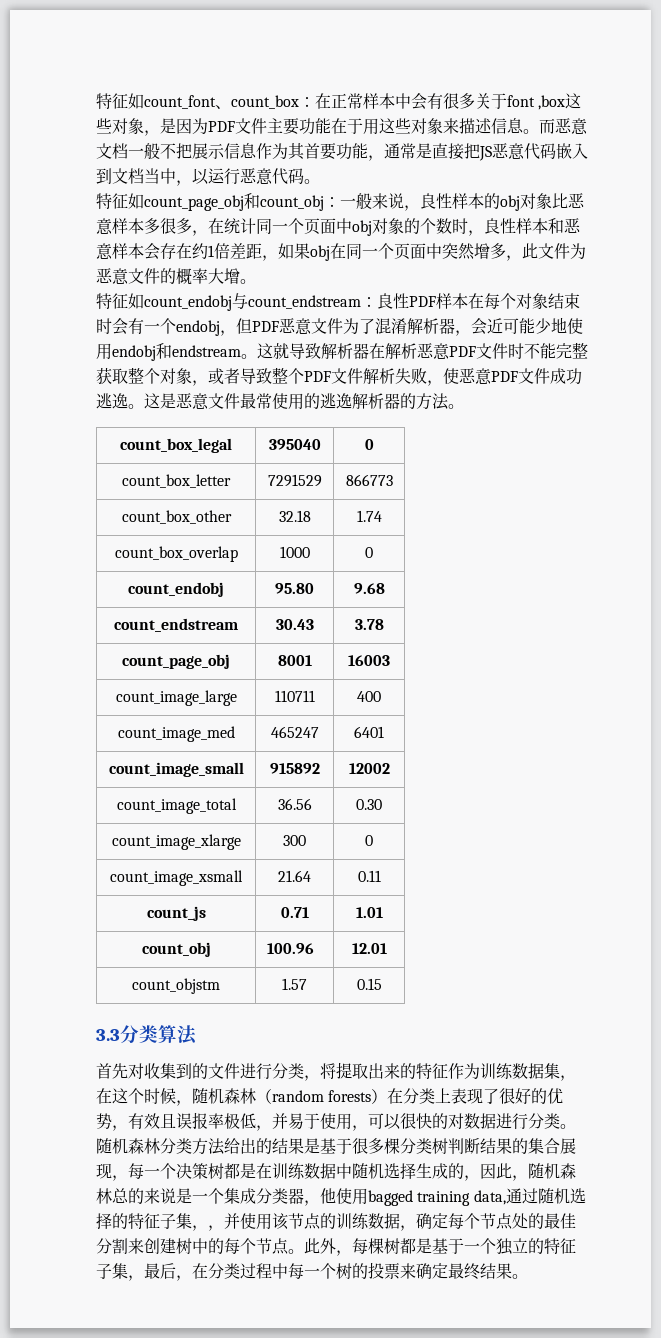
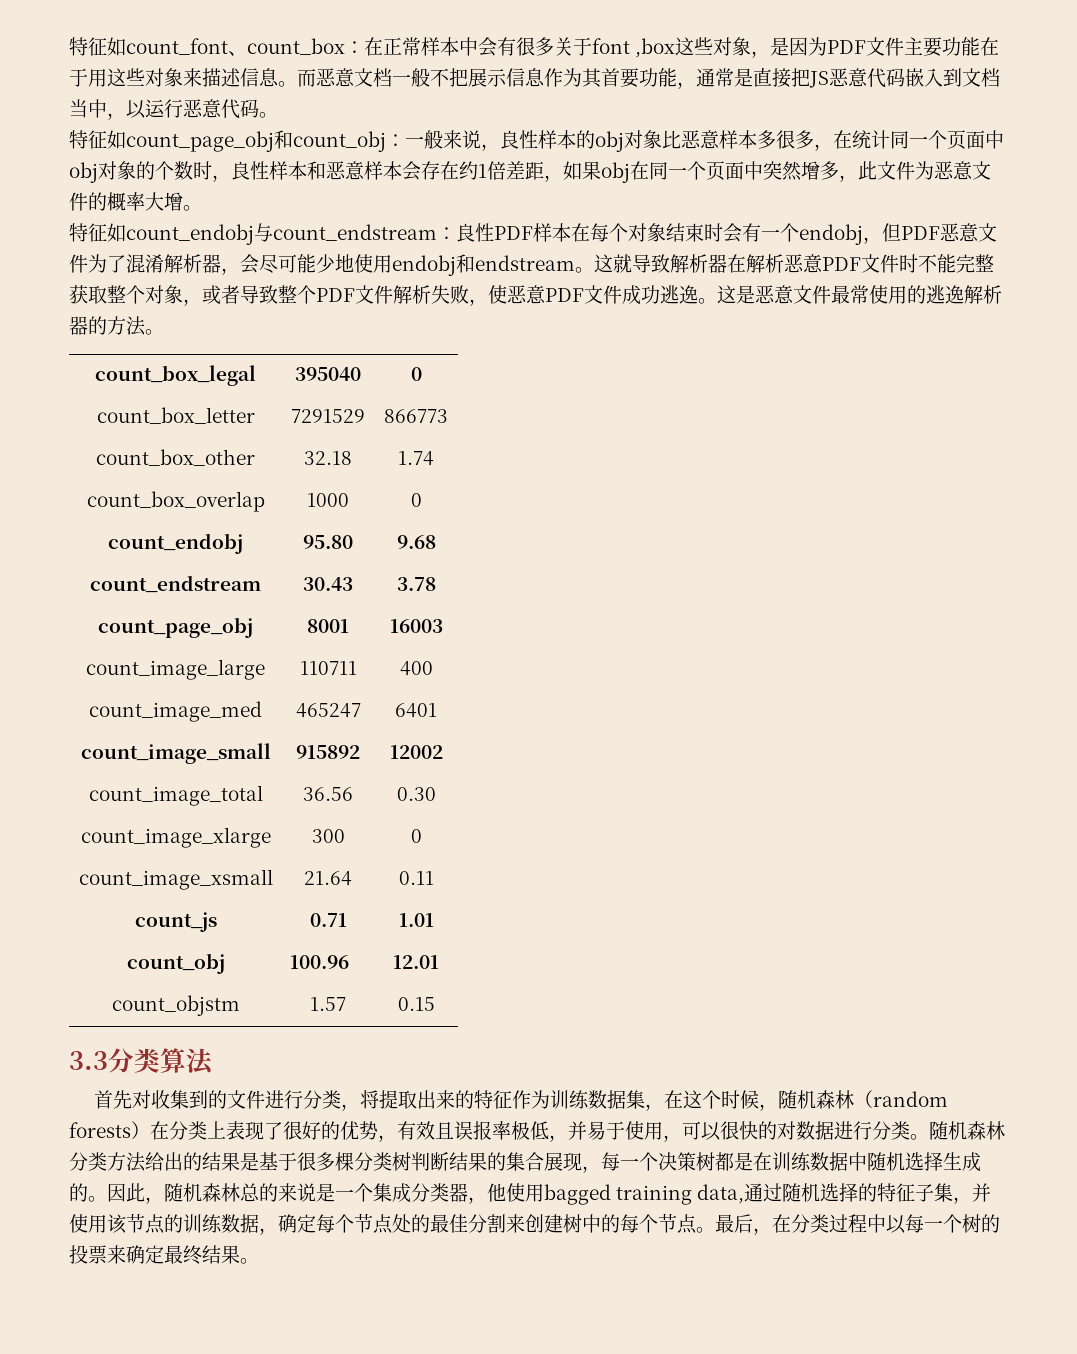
- 特征如count_endobj与count_endstream：良性PDF样本在每个对象结束时会有一个endobj，但PDF恶意文件为了混淆解析器，会近可能少地使用endobj和endstream。
+ 特征如count_endobj与count_endstream：良性PDF样本在每个对象结束时会有一个endobj，但PDF恶意文件为了混淆解析器，会尽可能少地使用endobj和endstream。
- 随机森林分类方法给出的结果是基于很多棵分类树判断结果的集合展现，每一个决策树都是在训练数据中随机选择生成的，因此，随机森林总的来说是一个集成分类器，他使用bagged training data,通过随机选择的特征子集，，并使用该节点的训练数据，确定每个节点处的最佳分割来创建树中的每个节点。
+ 随机森林分类方法给出的结果是基于很多棵分类树判断结果的集合展现，每一个决策树都是在训练数据中随机选择生成的。因此，随机森林总的来说是一个集成分类器，他使用bagged training data,通过随机选择的特征子集，并使用该节点的训练数据，确定每个节点处的最佳分割来创建树中的每个节点。
- 此外，每棵树都是基于一个独立的特征子集，最后，在分类过程中每一个树的投票来确定最终结果。
+ 最后，在分类过程中以每一个树的投票来确定最终结果。

